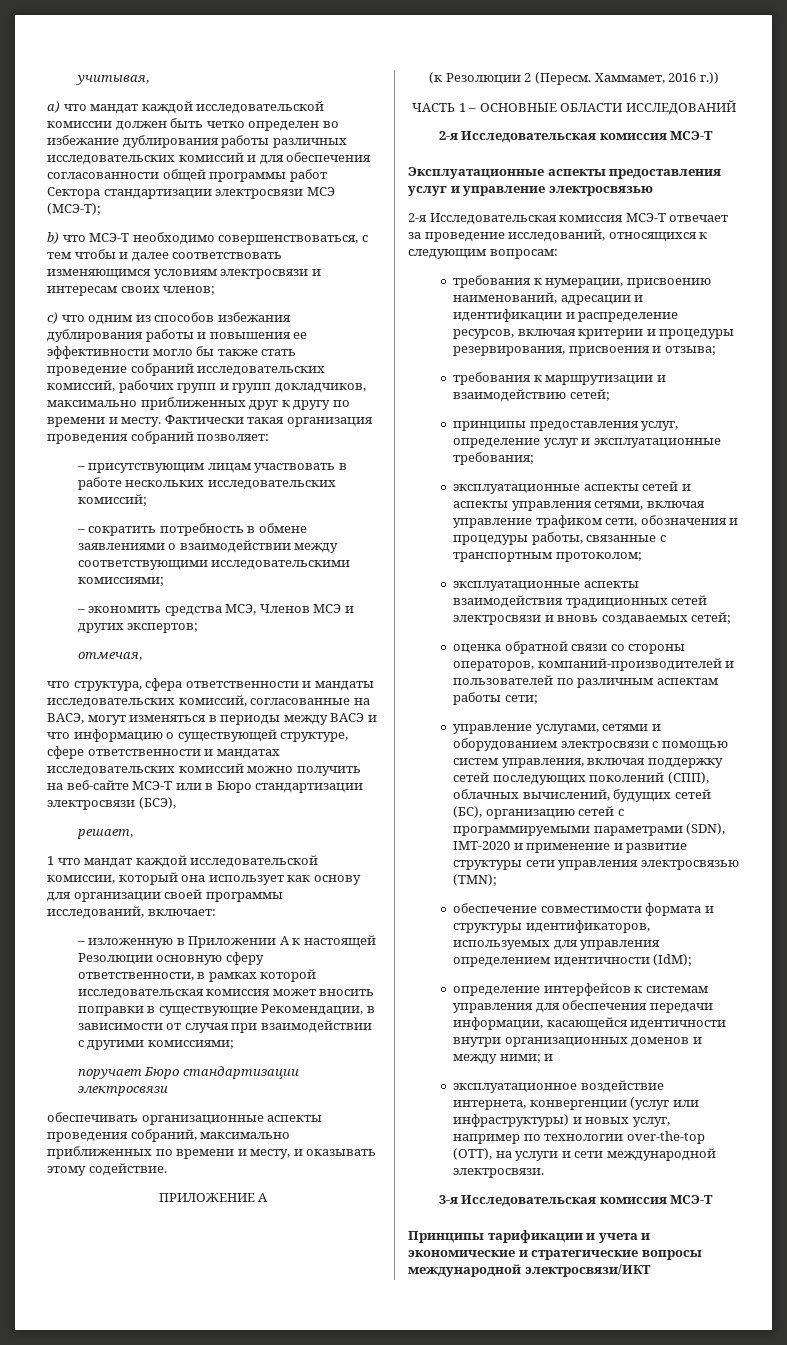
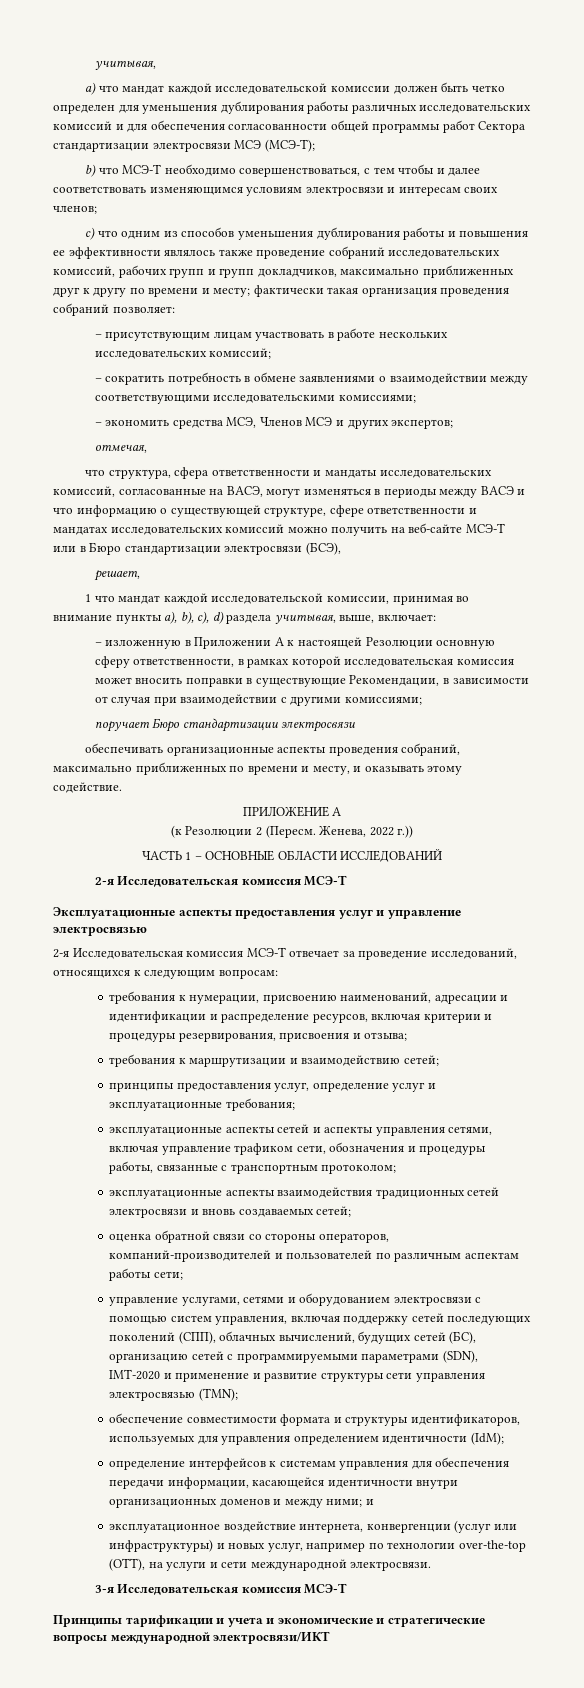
- a) что мандат каждой исследовательской комиссии должен быть четко определен во избежание дублирования работы различных исследовательских комиссий и для обеспечения согласованности общей программы работ Сектора стандартизации электросвязи МСЭ (МСЭ-Т);
+ a) что мандат каждой исследовательской комиссии должен быть четко определен для уменьшения дублирования работы различных исследовательских комиссий и для обеспечения согласованности общей программы работ Сектора стандартизации электросвязи МСЭ (МСЭ-Т);
- с) что одним из способов избежания дублирования работы и повышения ее эффективности могло бы также стать проведение собраний исследовательских комиссий, рабочих групп и групп докладчиков, максимально приближенных друг к другу по времени и месту. Фактически такая организация проведения собраний позволяет:
+ с) что одним из способов уменьшения дублирования работы и повышения ее эффективности являлось также проведение собраний исследовательских комиссий, рабочих групп и групп докладчиков, максимально приближенных друг к другу по времени и месту; фактически такая организация проведения собраний позволяет:
- 1 что мандат каждой исследовательской комиссии, который она использует как основу для организации своей программы исследований, включает:
+ 1 что мандат каждой исследовательской комиссии, принимая во внимание пункты a), b), c), d) раздела учитывая, выше, включает:
- Хаммамет, 2016 г.))
+ Женева, 2022 г.))

